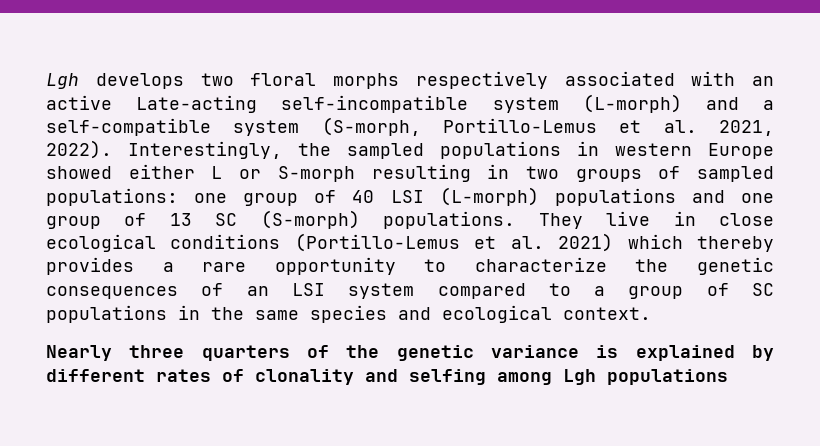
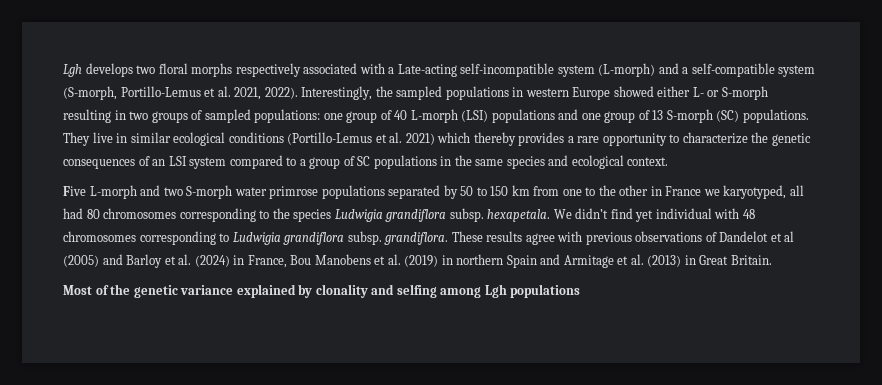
- Lgh develops two floral morphs respectively associated with an active Late-acting self-incompatible system (L-morph) and a self-compatible system (S-morph, Portillo-Lemus et al. 2021, 2022).
+ Lgh develops two floral morphs respectively associated with a Late-acting self-incompatible system (L-morph) and a self-compatible system (S-morph, Portillo-Lemus et al. 2021, 2022).
- Interestingly, the sampled populations in western Europe showed either L or S-morph resulting in two groups of sampled populations: one group of 40 LSI (L-morph) populations and one group of 13 SC (S-morph) populations.
+ Interestingly, the sampled populations in western Europe showed either L- or S-morph resulting in two groups of sampled populations: one group of 40 L-morph (LSI) populations and one group of 13 S-morph (SC) populations.
- They live in close ecological conditions (Portillo-Lemus et al. 2021) which thereby provides a rare opportunity to characterize the genetic consequences of an LSI system compared to a group of SC populations in the same species and ecological context.
+ They live in similar ecological conditions (Portillo-Lemus et al. 2021) which thereby provides a rare opportunity to characterize the genetic consequences of an LSI system compared to a group of SC populations in the same species and ecological context.
- Nearly three quarters of the genetic variance is explained by different rates of clonality and selfing among Lgh populations
+ Five L-morph and two S-morph water primrose populations separated by 50 to 150 km from one to the other in France we karyotyped, all had 80 chromosomes corresponding to the species Ludwigia grandiflora subsp. hexapetala. We didn’t find yet individual with 48 chromosomes corresponding to Ludwigia grandiflora subsp. grandiflora. These results agree with previous observations of Dandelot et al (2005) and Barloy et al. (2024) in France, Bou Manobens et al. (2019) in northern Spain and Armitage et al. (2013) in Great Britain.
+ Most of the genetic variance explained by clonality and selfing among Lgh populations

